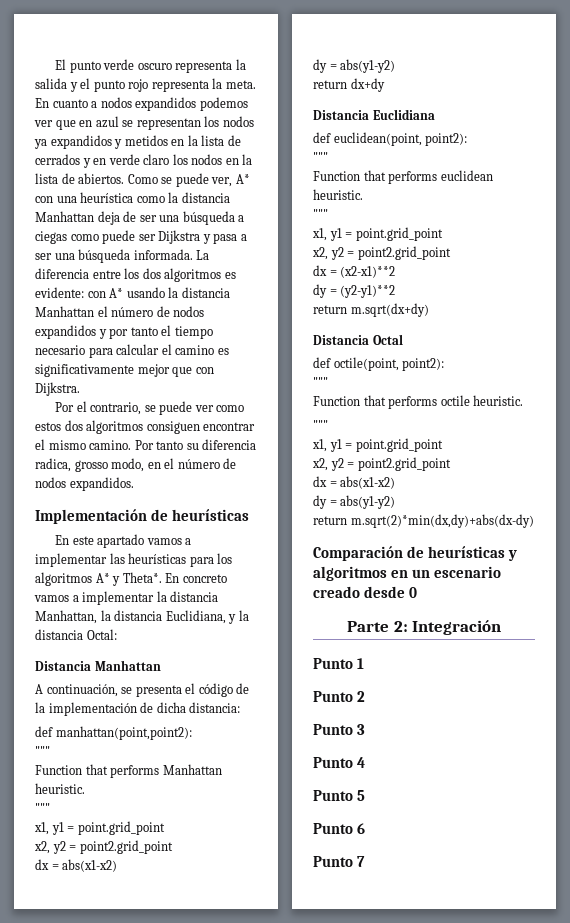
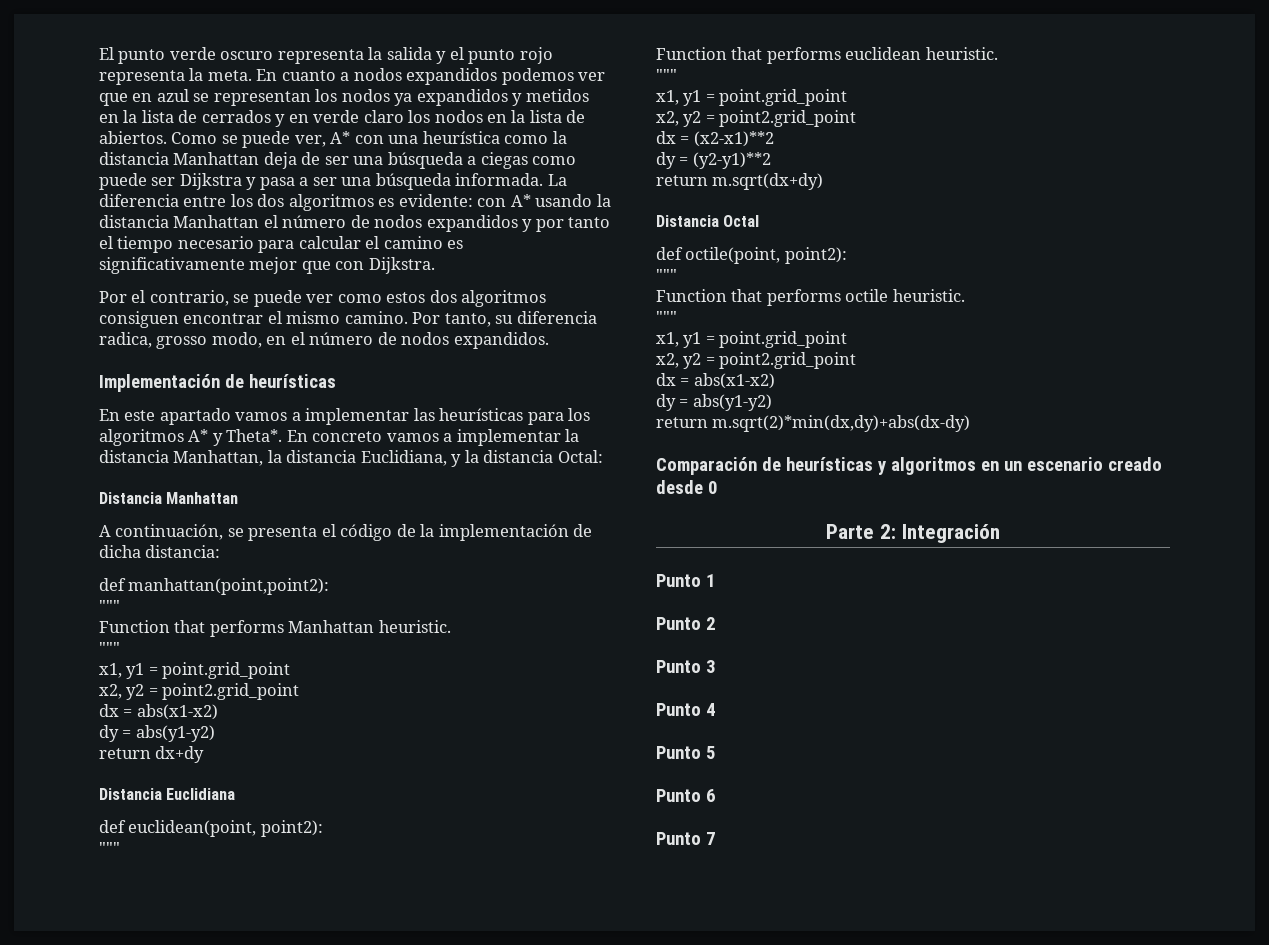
- Por tanto su diferencia radica, grosso modo, en el número de nodos expandidos.
+ Por tanto, su diferencia radica, grosso modo, en el número de nodos expandidos.

